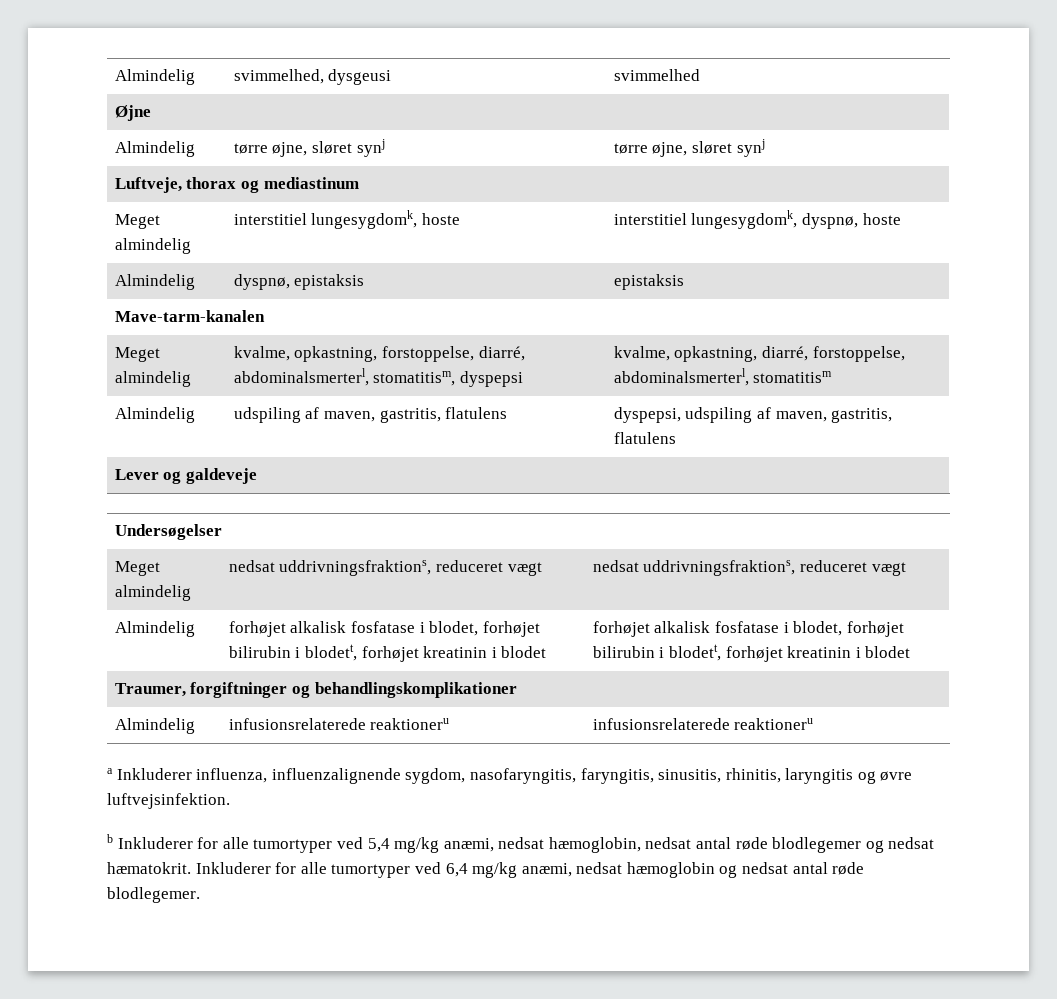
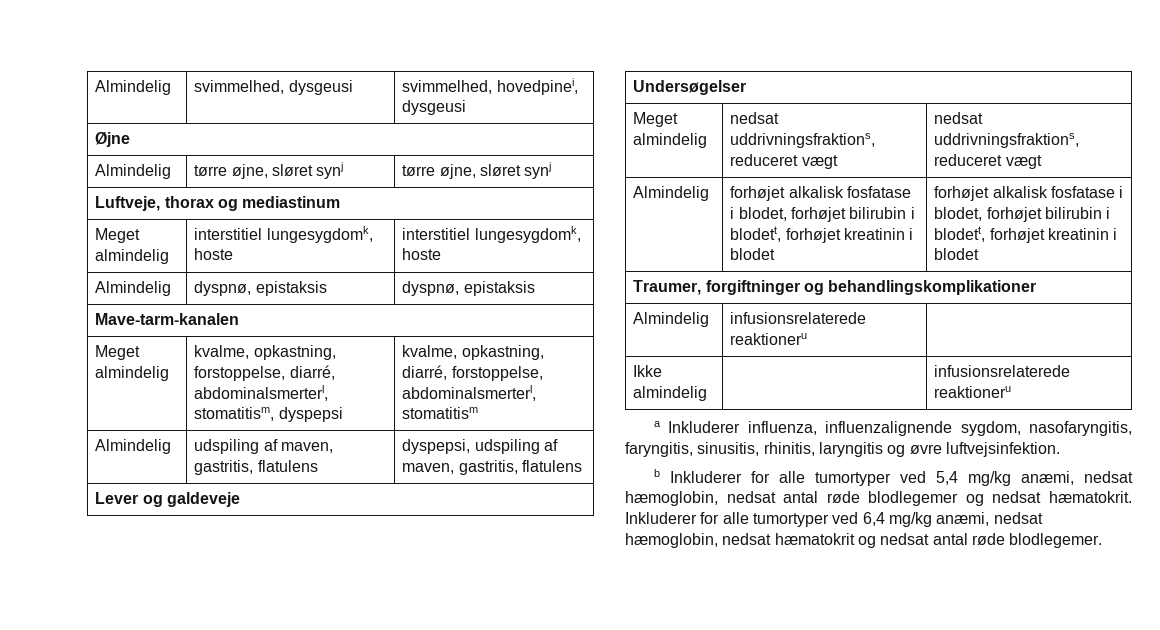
- Almindelig | svimmelhed, dysgeusi | svimmelhed
+ Almindelig | svimmelhed, dysgeusi | svimmelhed, hovedpinei, dysgeusi
- Meget almindelig | interstitiel lungesygdomk, hoste | interstitiel lungesygdomk, dyspnø, hoste
+ Meget almindelig | interstitiel lungesygdomk, hoste | interstitiel lungesygdomk, hoste
- Almindelig | dyspnø, epistaksis | epistaksis
+ Almindelig | dyspnø, epistaksis | dyspnø, epistaksis
- Almindelig | infusionsrelaterede reaktioneru | infusionsrelaterede reaktioneru
+ Almindelig | infusionsrelaterede reaktioneru |
+ Ikke almindelig | | infusionsrelaterede reaktioneru
- Inkluderer for alle tumortyper ved 6,4 mg/kg anæmi, nedsat hæmoglobin og nedsat antal røde blodlegemer.
+ Inkluderer for alle tumortyper ved 6,4 mg/kg anæmi, nedsat hæmoglobin, nedsat hæmatokrit og nedsat antal røde blodlegemer.

